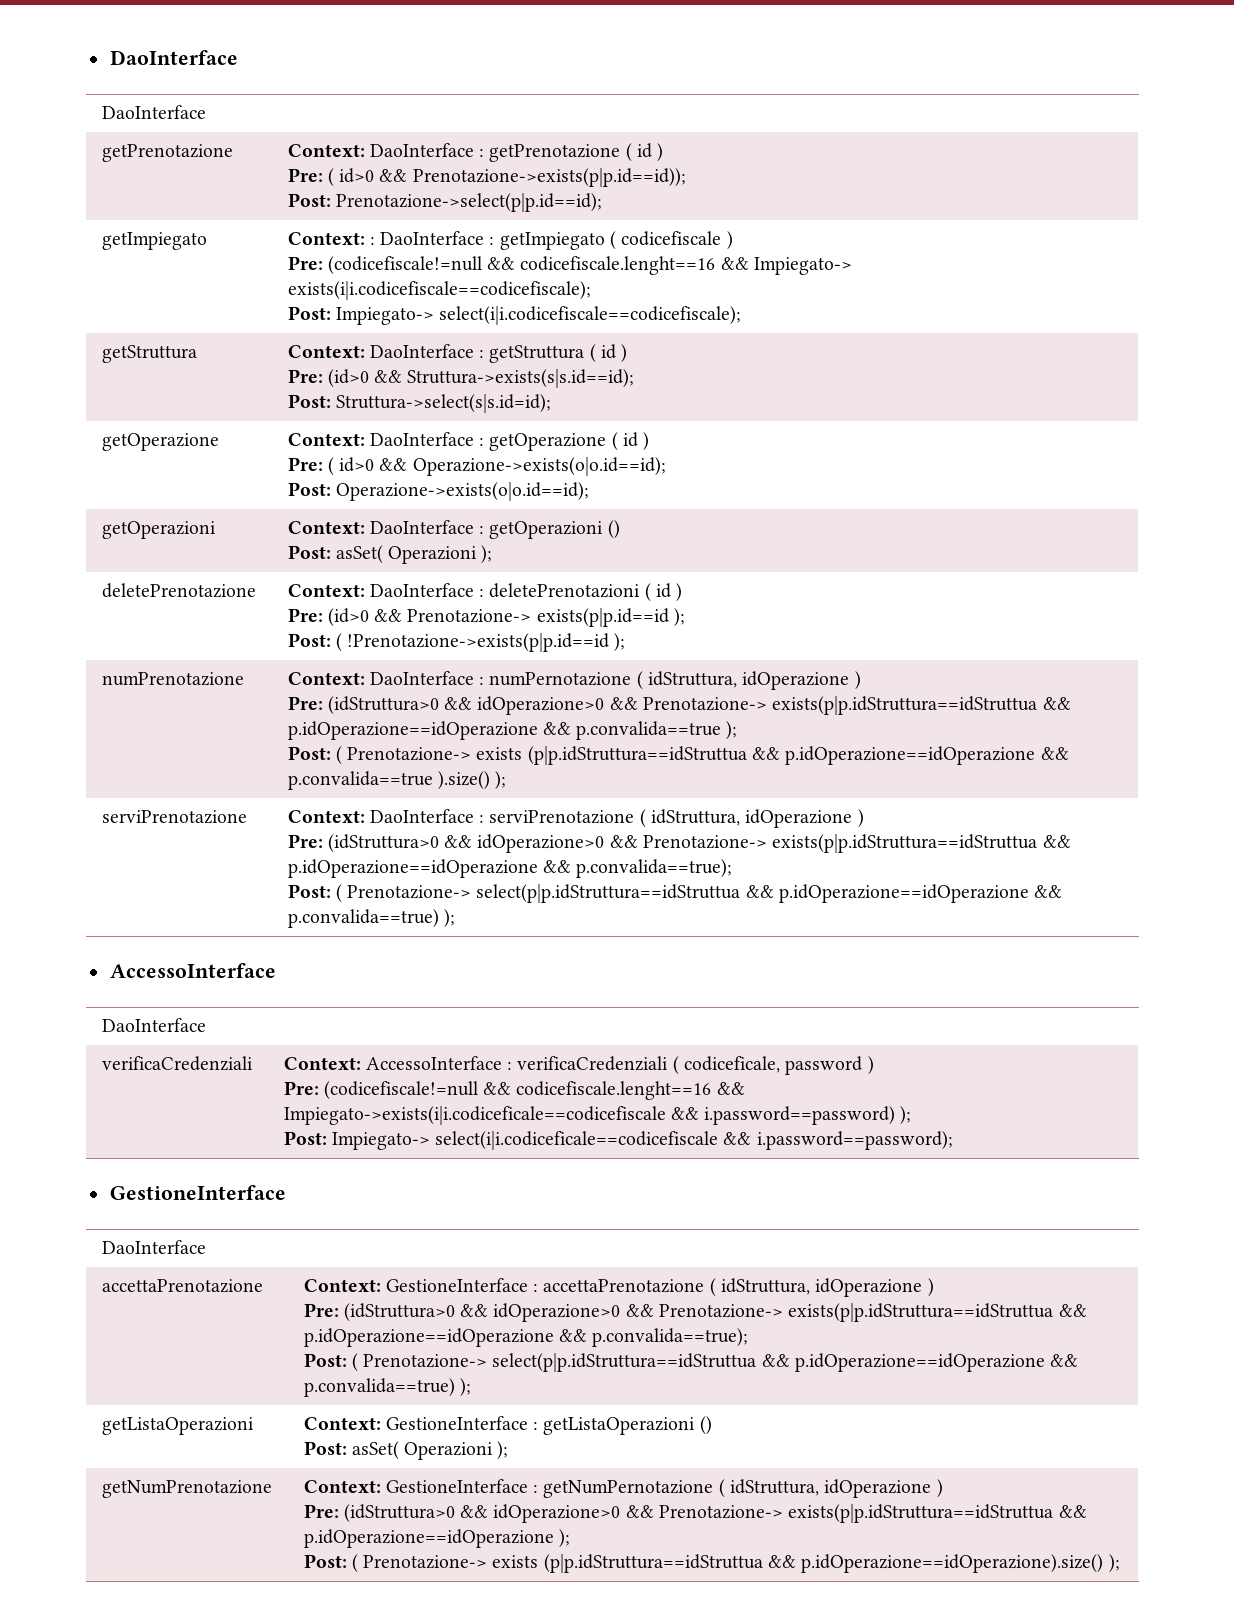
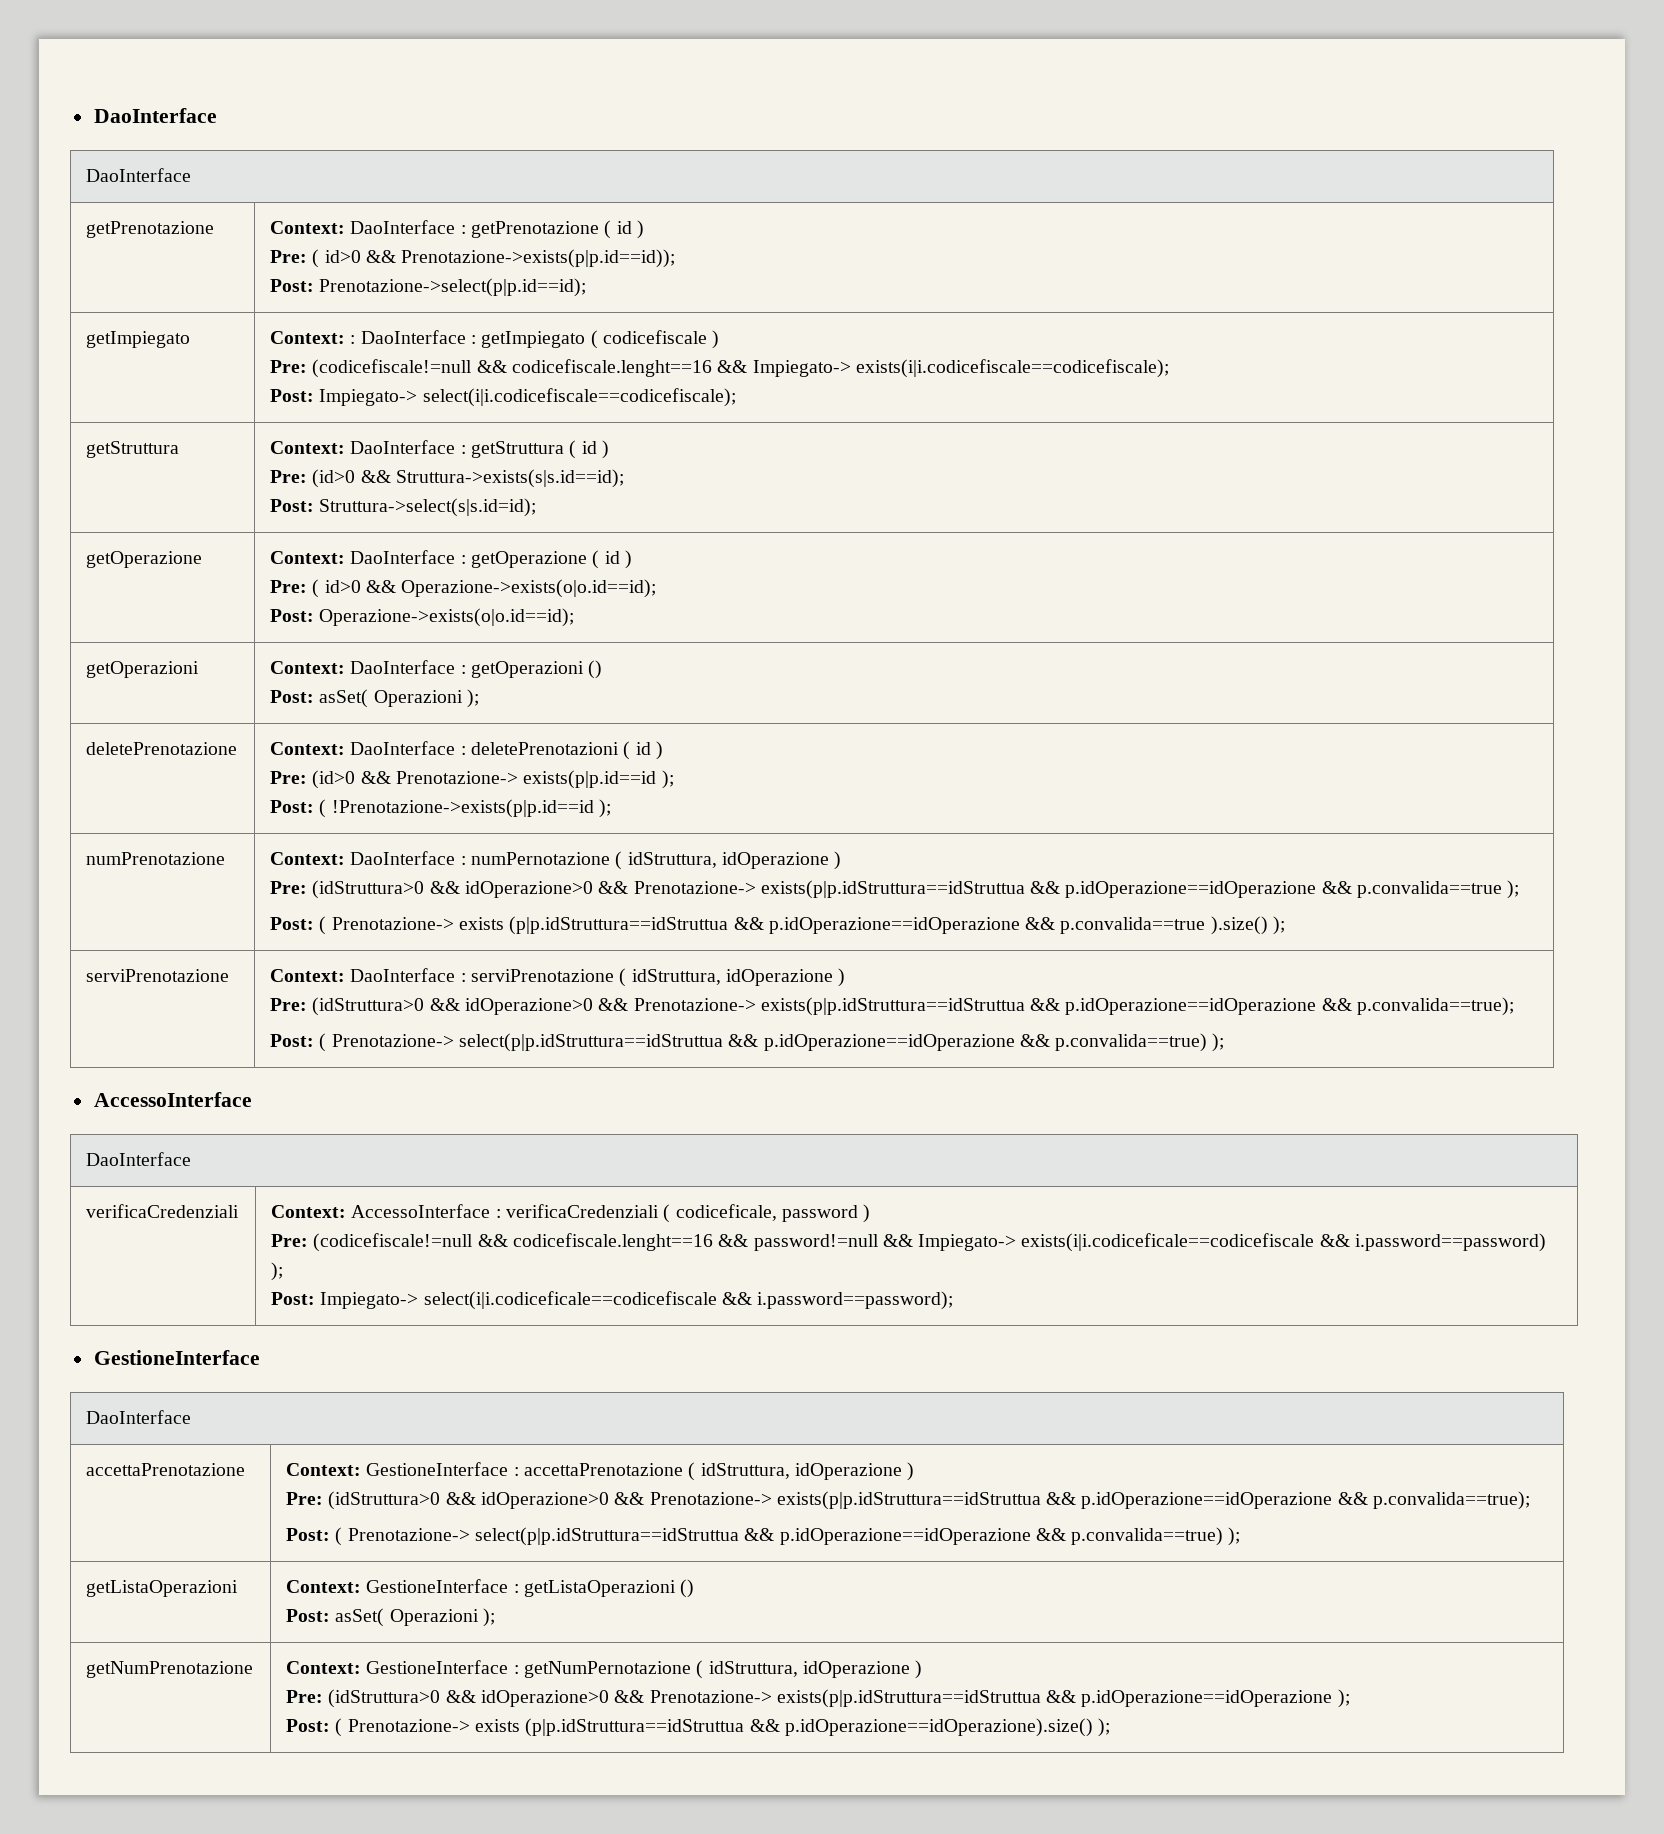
  verificaCredenziali | Context: AccessoInterface : verificaCredenziali ( codiceficale, password )
- Pre: (codicefiscale!=null && codicefiscale.lenght==16 && Impiegato->exists(i|i.codiceficale==codicefiscale && i.password==password) );
+ Pre: (codicefiscale!=null && codicefiscale.lenght==16 && password!=null && Impiegato-> exists(i|i.codiceficale==codicefiscale && i.password==password) );

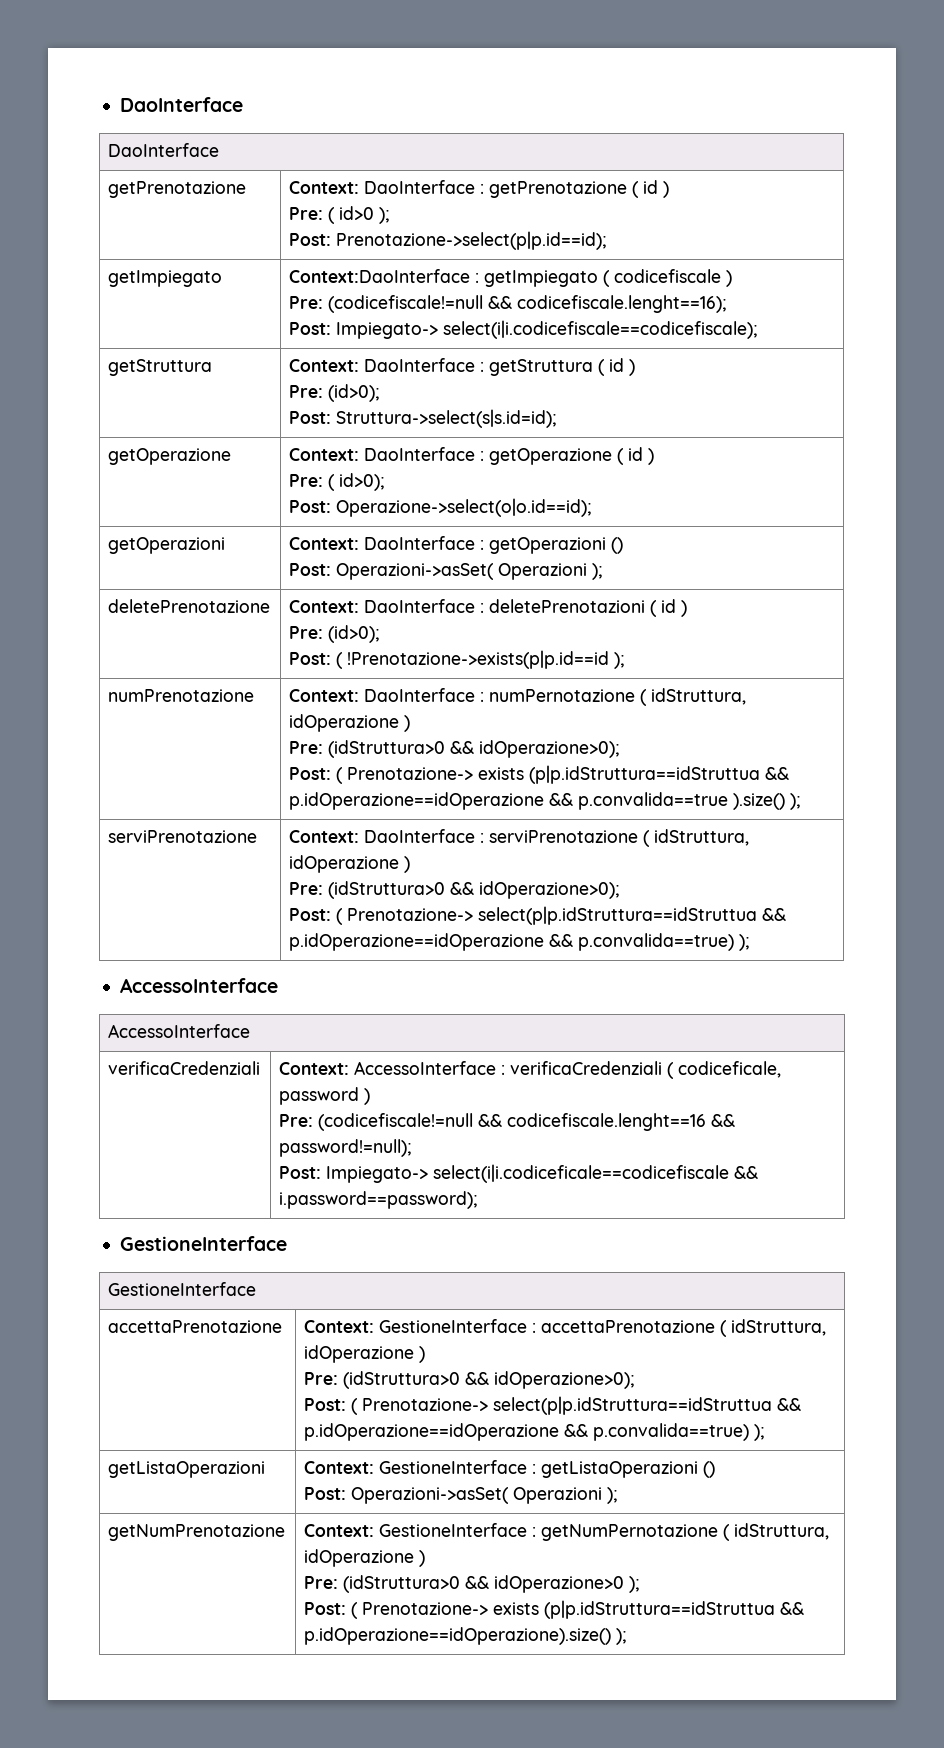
  getPrenotazione | Context: DaoInterface : getPrenotazione ( id )
- Pre: ( id>0 && Prenotazione->exists(p|p.id==id));
+ Pre: ( id>0 );
- getImpiegato | Context: : DaoInterface : getImpiegato ( codicefiscale )
- Pre: (codicefiscale!=null && codicefiscale.lenght==16 && Impiegato-> exists(i|i.codicefiscale==codicefiscale);
+ getImpiegato | Context:DaoInterface : getImpiegato ( codicefiscale )
+ Pre: (codicefiscale!=null && codicefiscale.lenght==16);
  getStruttura | Context: DaoInterface : getStruttura ( id )
- Pre: (id>0 && Struttura->exists(s|s.id==id);
+ Pre: (id>0);
  getOperazione | Context: DaoInterface : getOperazione ( id )
- Pre: ( id>0 && Operazione->exists(o|o.id==id);
- Post: Operazione->exists(o|o.id==id);
+ Pre: ( id>0);
+ Post: Operazione->select(o|o.id==id);
  getOperazioni | Context: DaoInterface : getOperazioni ()
- Post: asSet( Operazioni );
+ Post: Operazioni->asSet( Operazioni );
  deletePrenotazione | Context: DaoInterface : deletePrenotazioni ( id )
- Pre: (id>0 && Prenotazione-> exists(p|p.id==id );
+ Pre: (id>0);
  numPrenotazione | Context: DaoInterface : numPernotazione ( idStruttura, idOperazione )
- Pre: (idStruttura>0 && idOperazione>0 && Prenotazione-> exists(p|p.idStruttura==idStruttua && p.idOperazione==idOperazione && p.convalida==true );
+ Pre: (idStruttura>0 && idOperazione>0);
  serviPrenotazione | Context: DaoInterface : serviPrenotazione ( idStruttura, idOperazione )
- Pre: (idStruttura>0 && idOperazione>0 && Prenotazione-> exists(p|p.idStruttura==idStruttua && p.idOperazione==idOperazione && p.convalida==true);
+ Pre: (idStruttura>0 && idOperazione>0);
  Post: ( Prenotazione-> select(p|p.idStruttura==idStruttua && p.idOperazione==idOperazione && p.convalida==true) );
  AccessoInterface
- DaoInterface
+ AccessoInterface
  verificaCredenziali | Context: AccessoInterface : verificaCredenziali ( codiceficale, password )
- Pre: (codicefiscale!=null && codicefiscale.lenght==16 && password!=null && Impiegato-> exists(i|i.codiceficale==codicefiscale && i.password==password) );
+ Pre: (codicefiscale!=null && codicefiscale.lenght==16 && password!=null);
  Post: Impiegato-> select(i|i.codiceficale==codicefiscale && i.password==password);
  GestioneInterface
- DaoInterface
+ GestioneInterface
  accettaPrenotazione | Context: GestioneInterface : accettaPrenotazione ( idStruttura, idOperazione )
- Pre: (idStruttura>0 && idOperazione>0 && Prenotazione-> exists(p|p.idStruttura==idStruttua && p.idOperazione==idOperazione && p.convalida==true);
+ Pre: (idStruttura>0 && idOperazione>0);
  getListaOperazioni | Context: GestioneInterface : getListaOperazioni ()
- Post: asSet( Operazioni );
+ Post: Operazioni->asSet( Operazioni );
  getNumPrenotazione | Context: GestioneInterface : getNumPernotazione ( idStruttura, idOperazione )
- Pre: (idStruttura>0 && idOperazione>0 && Prenotazione-> exists(p|p.idStruttura==idStruttua && p.idOperazione==idOperazione );
+ Pre: (idStruttura>0 && idOperazione>0 );

